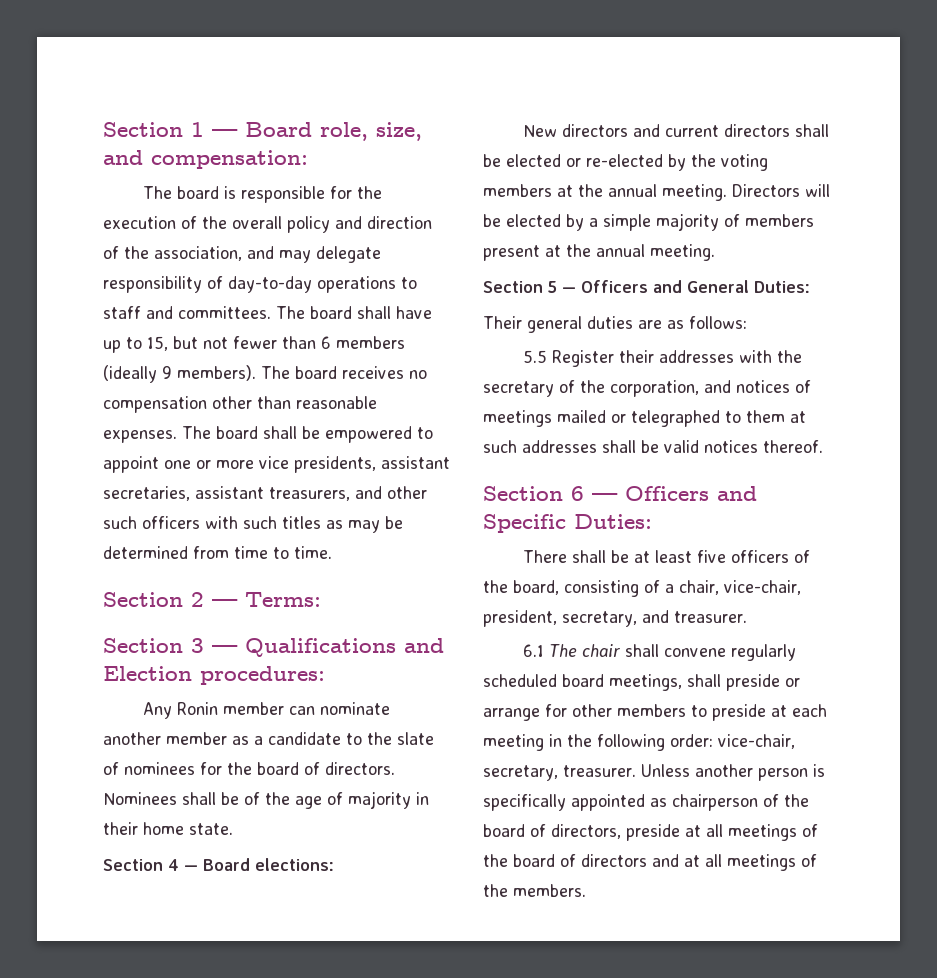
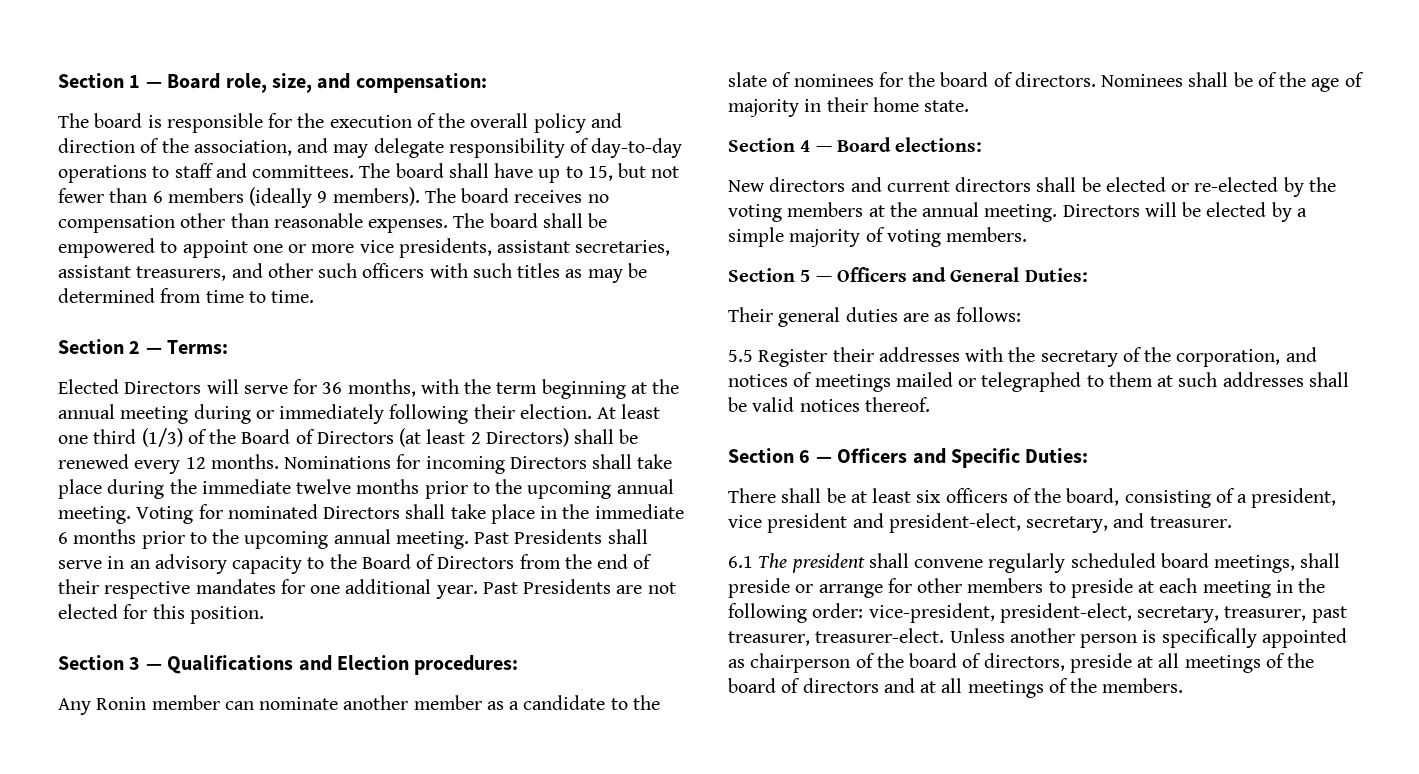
+ Elected Directors will serve for 36 months, with the term beginning at the annual meeting during or immediately following their election. At least one third (1/3) of the Board of Directors (at least 2 Directors) shall be renewed every 12 months. Nominations for incoming Directors shall take place during the immediate twelve months prior to the upcoming annual meeting. Voting for nominated Directors shall take place in the immediate 6 months prior to the upcoming annual meeting. Past Presidents shall serve in an advisory capacity to the Board of Directors from the end of their respective mandates for one additional year. Past Presidents are not elected for this position.
- Directors will be elected by a simple majority of members present at the annual meeting.
+ Directors will be elected by a simple majority of voting members.
- There shall be at least five officers of the board, consisting of a chair, vice-chair, president, secretary, and treasurer.
+ There shall be at least six officers of the board, consisting of a president, vice president and president-elect, secretary, and treasurer.
- 6.1 The chair shall convene regularly scheduled board meetings, shall preside or arrange for other members to preside at each meeting in the following order: vice-chair, secretary, treasurer.
+ 6.1 The president shall convene regularly scheduled board meetings, shall preside or arrange for other members to preside at each meeting in the following order: vice-president, president-elect, secretary, treasurer, past treasurer, treasurer-elect.

